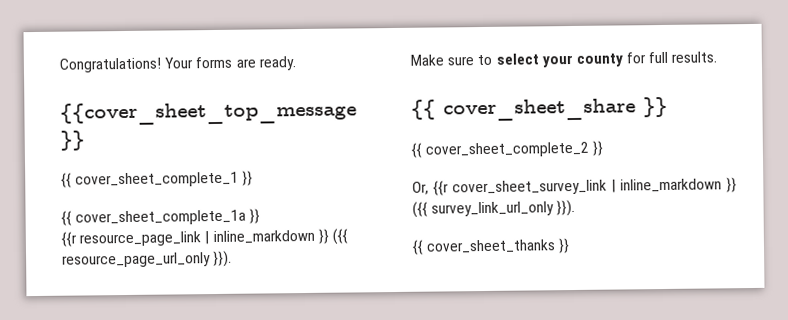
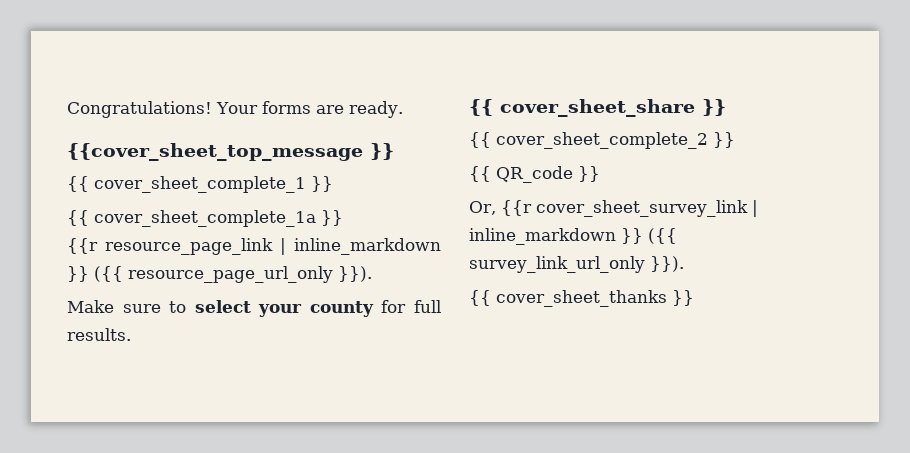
+ {{ QR_code }}

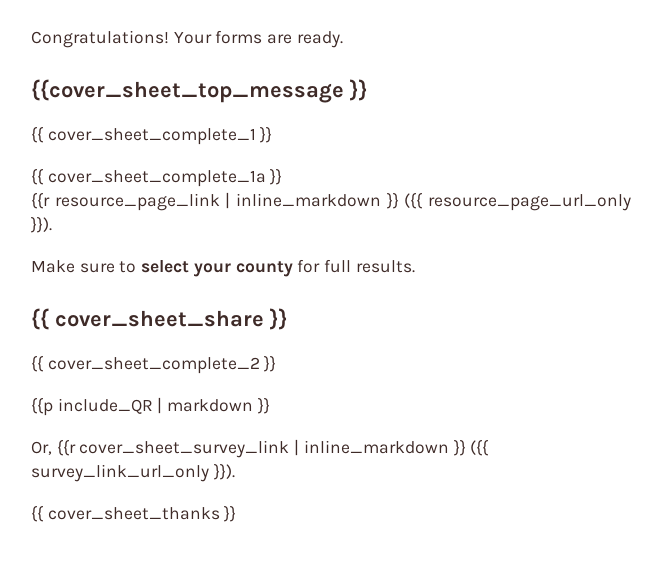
- {{ QR_code }}
+ {{p include_QR | markdown }}

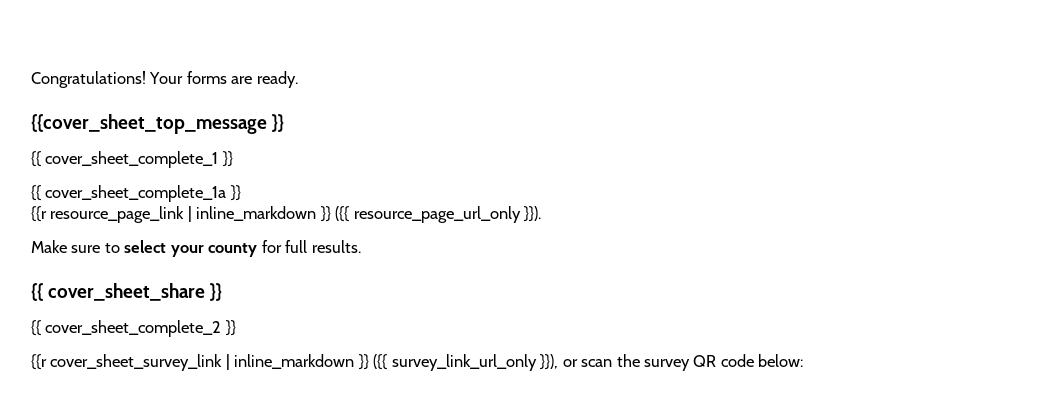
- {{p include_QR | markdown }}
- Or, {{r cover_sheet_survey_link | inline_markdown }} ({{ survey_link_url_only }}).
- {{ cover_sheet_thanks }}
+ {{r cover_sheet_survey_link | inline_markdown }} ({{ survey_link_url_only }}), or scan the survey QR code below:

